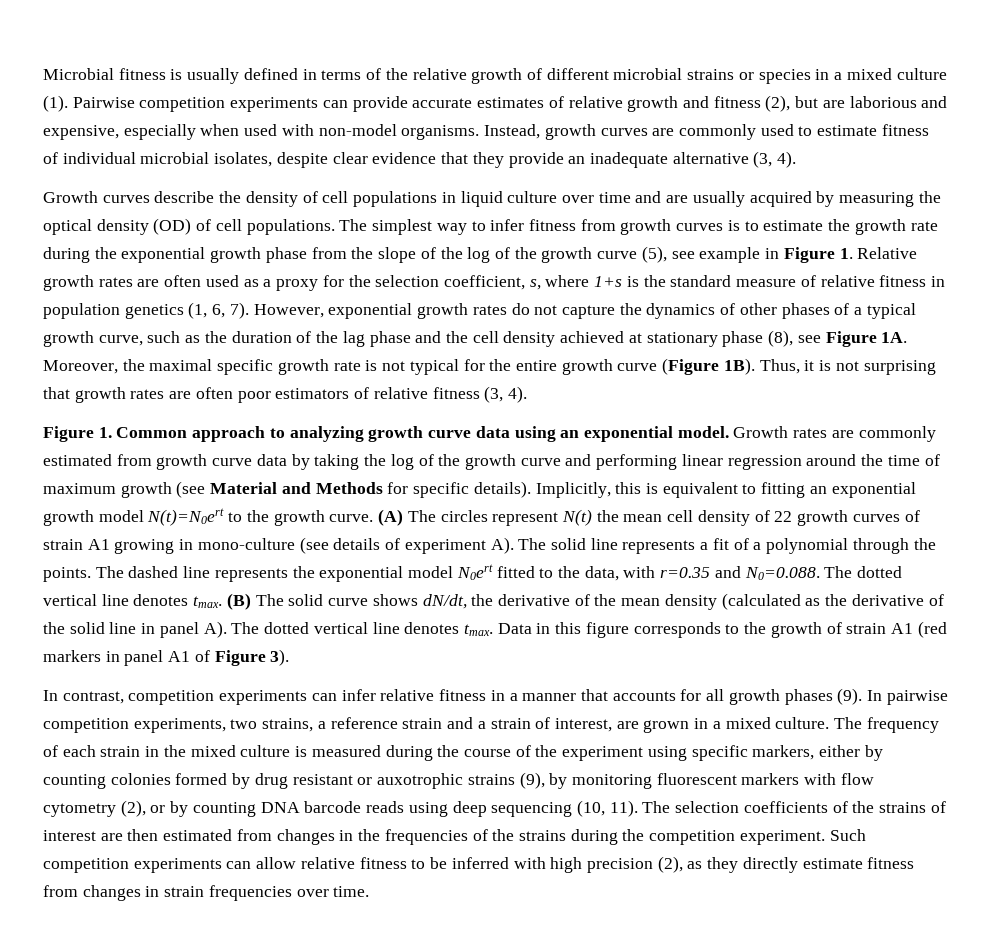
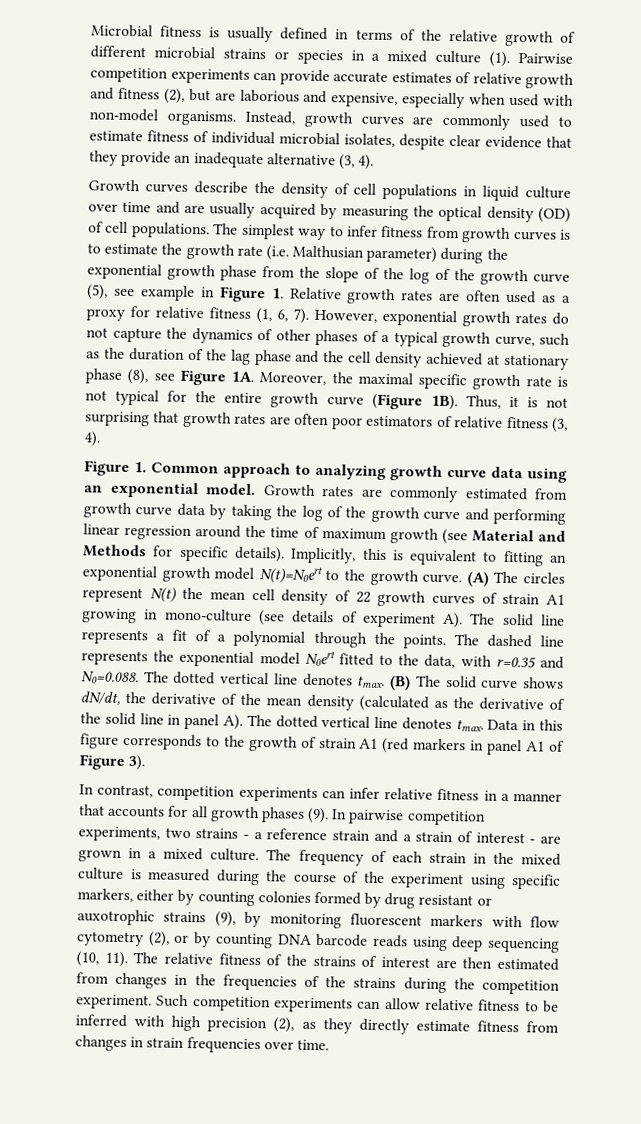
- The simplest way to infer fitness from growth curves is to estimate the growth rate during the exponential growth phase from the slope of the log of the growth curve (5), see example in Figure 1. Relative growth rates are often used as a proxy for the selection coefficient, s, where 1+s is the standard measure of relative fitness in population genetics (1, 6, 7).
+ The simplest way to infer fitness from growth curves is to estimate the growth rate (i.e. Malthusian parameter) during the exponential growth phase from the slope of the log of the growth curve (5), see example in Figure 1. Relative growth rates are often used as a proxy for relative fitness (1, 6, 7).
- In pairwise competition experiments, two strains, a reference strain and a strain of interest, are grown in a mixed culture.
+ In pairwise competition experiments, two strains - a reference strain and a strain of interest - are grown in a mixed culture.
- The selection coefficients of the strains of interest are then estimated from changes in the frequencies of the strains during the competition experiment.
+ The relative fitness of the strains of interest are then estimated from changes in the frequencies of the strains during the competition experiment.

